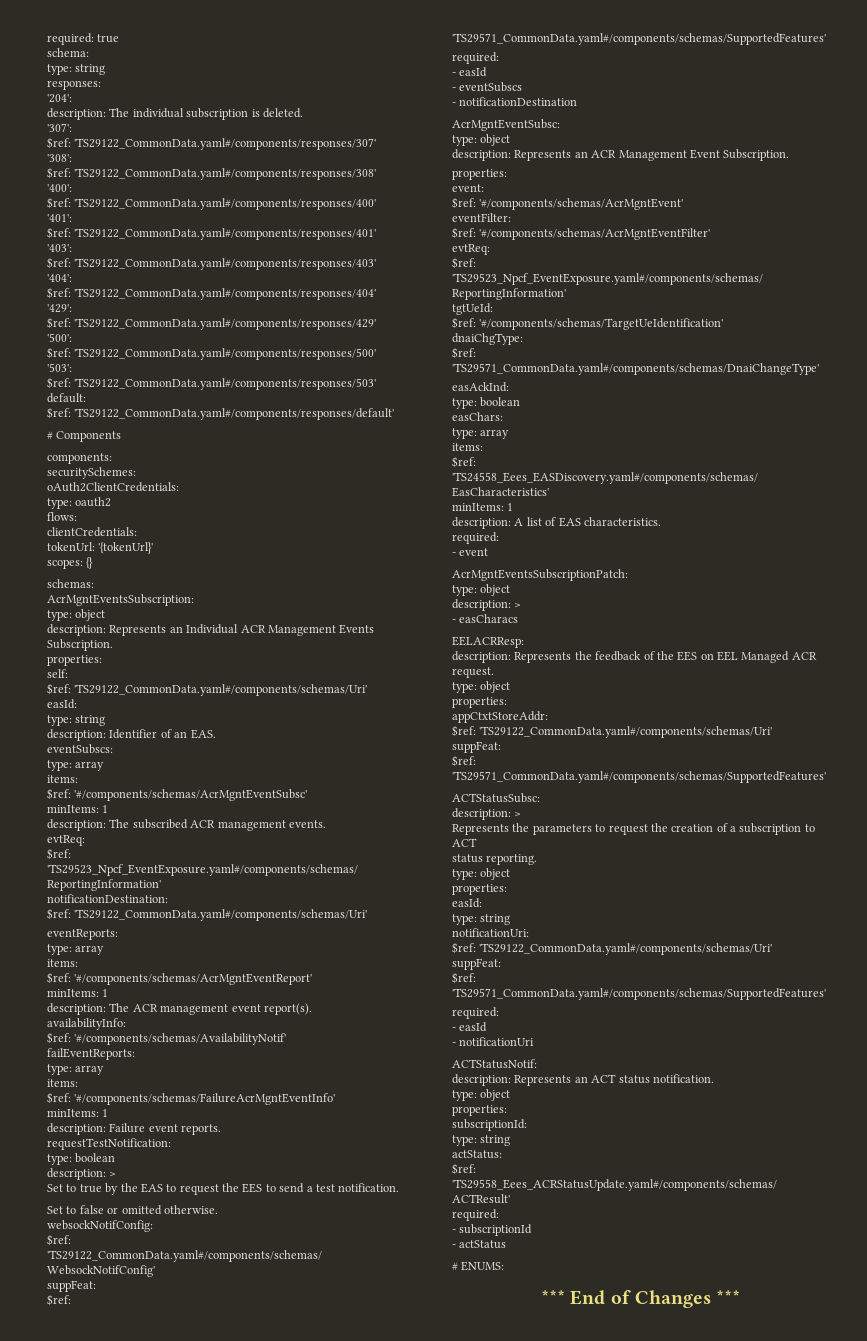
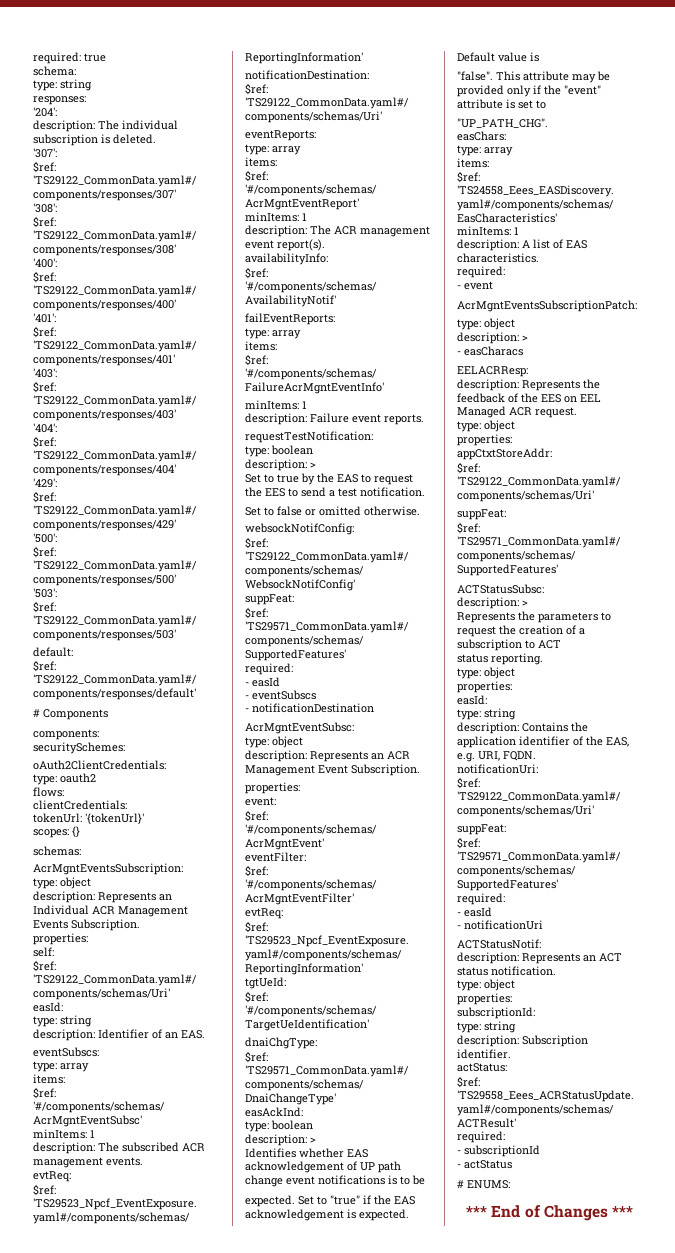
  easAckInd:
  type: boolean
+ description: >
+ Identifies whether EAS acknowledgement of UP path change event notifications is to be
+ expected. Set to "true" if the EAS acknowledgement is expected. Default value is
+ "false". This attribute may be provided only if the "event" attribute is set to
+ "UP_PATH_CHG".
+ description: Contains the application identifier of the EAS, e.g. URI, FQDN.
+ description: Subscription identifier.

